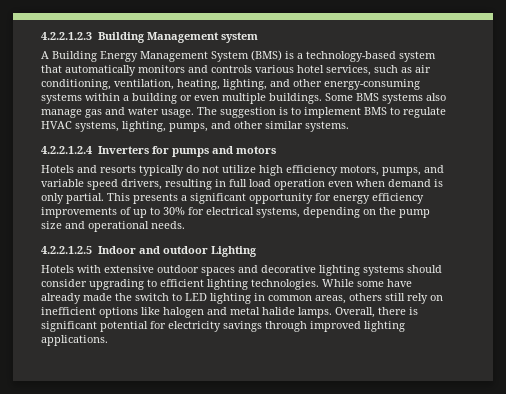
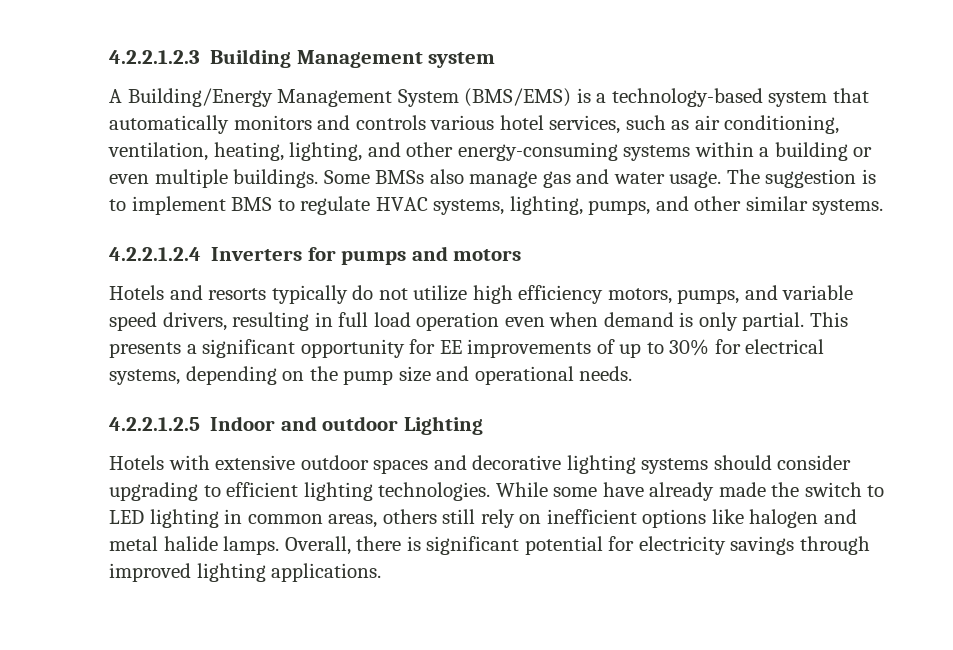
- A Building Energy Management System (BMS) is a technology-based system that automatically monitors and controls various hotel services, such as air conditioning, ventilation, heating, lighting, and other energy-consuming systems within a building or even multiple buildings.
+ A Building/Energy Management System (BMS/EMS) is a technology-based system that automatically monitors and controls various hotel services, such as air conditioning, ventilation, heating, lighting, and other energy-consuming systems within a building or even multiple buildings.
- Some BMS systems also manage gas and water usage.
+ Some BMSs also manage gas and water usage.
- This presents a significant opportunity for energy efficiency improvements of up to 30% for electrical systems, depending on the pump size and operational needs.
+ This presents a significant opportunity for EE improvements of up to 30% for electrical systems, depending on the pump size and operational needs.

